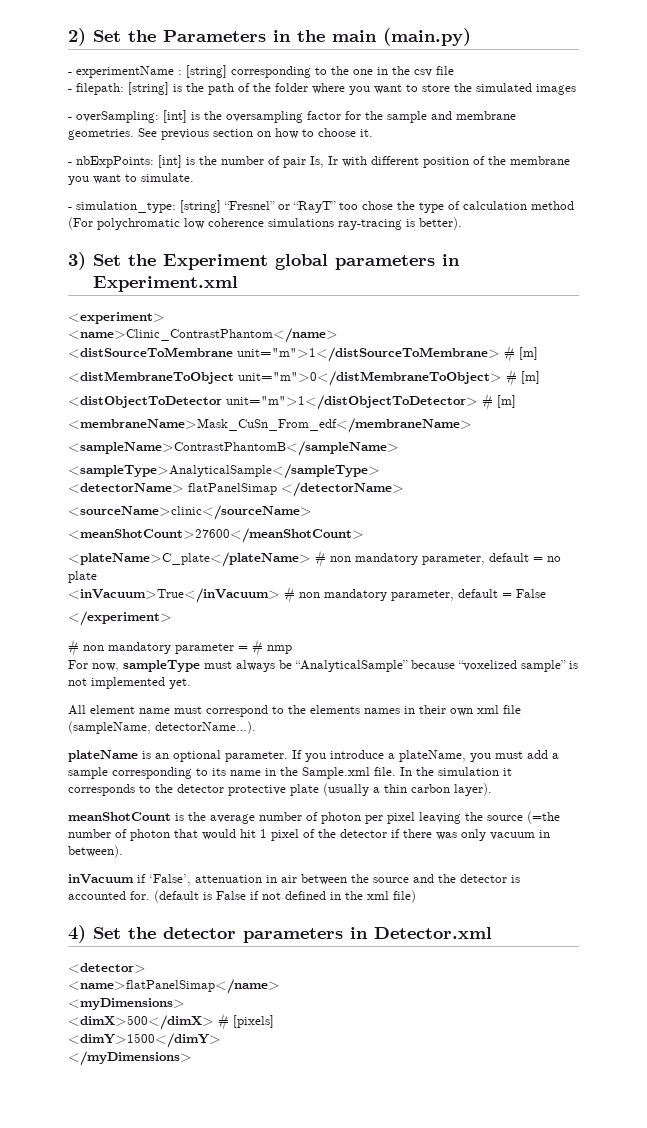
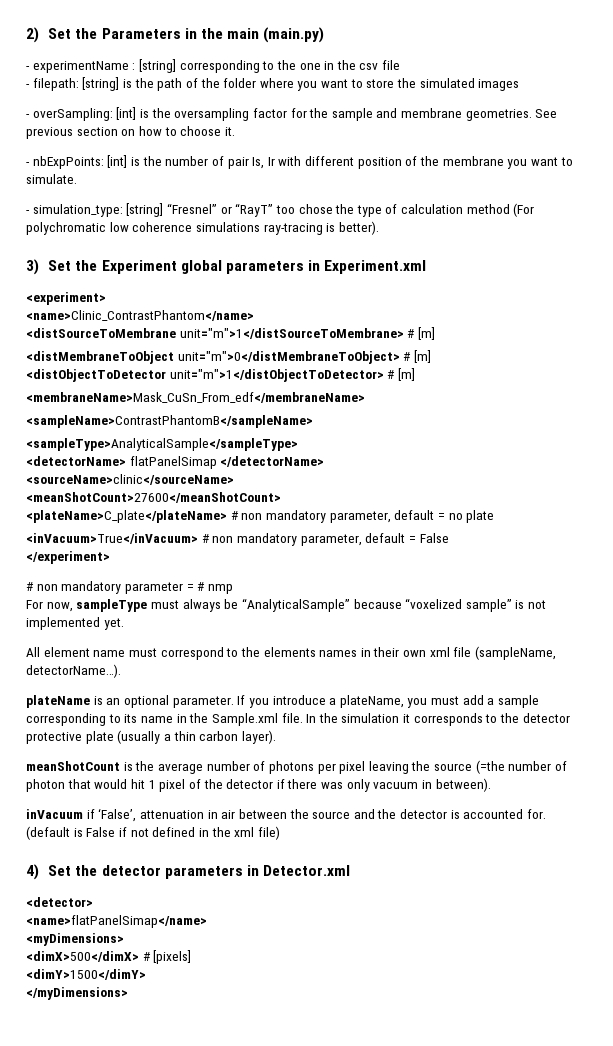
- meanShotCount is the average number of photon per pixel leaving the source (=the number of photon that would hit 1 pixel of the detector if there was only vacuum in between).
+ meanShotCount is the average number of photons per pixel leaving the source (=the number of photon that would hit 1 pixel of the detector if there was only vacuum in between).

